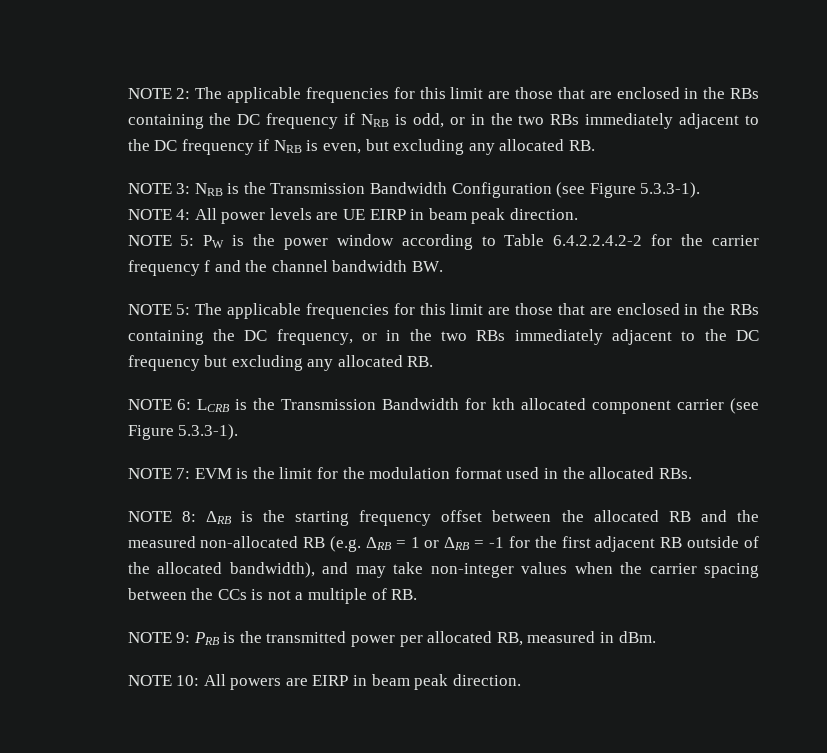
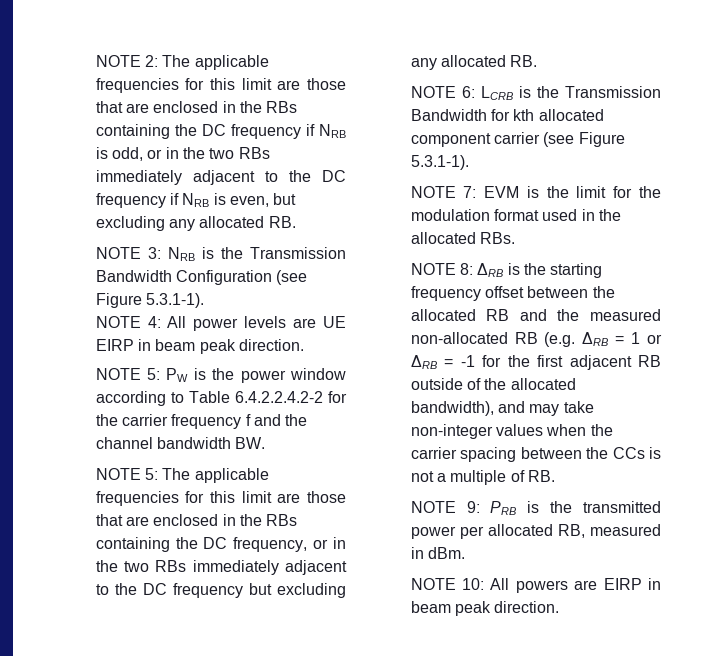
- NOTE 3: NRB is the Transmission Bandwidth Configuration (see Figure 5.3.3-1).
+ NOTE 3: NRB is the Transmission Bandwidth Configuration (see Figure 5.3.1-1).
- NOTE 6: LCRB is the Transmission Bandwidth for kth allocated component carrier (see Figure 5.3.3-1).
+ NOTE 6: LCRB is the Transmission Bandwidth for kth allocated component carrier (see Figure 5.3.1-1).

